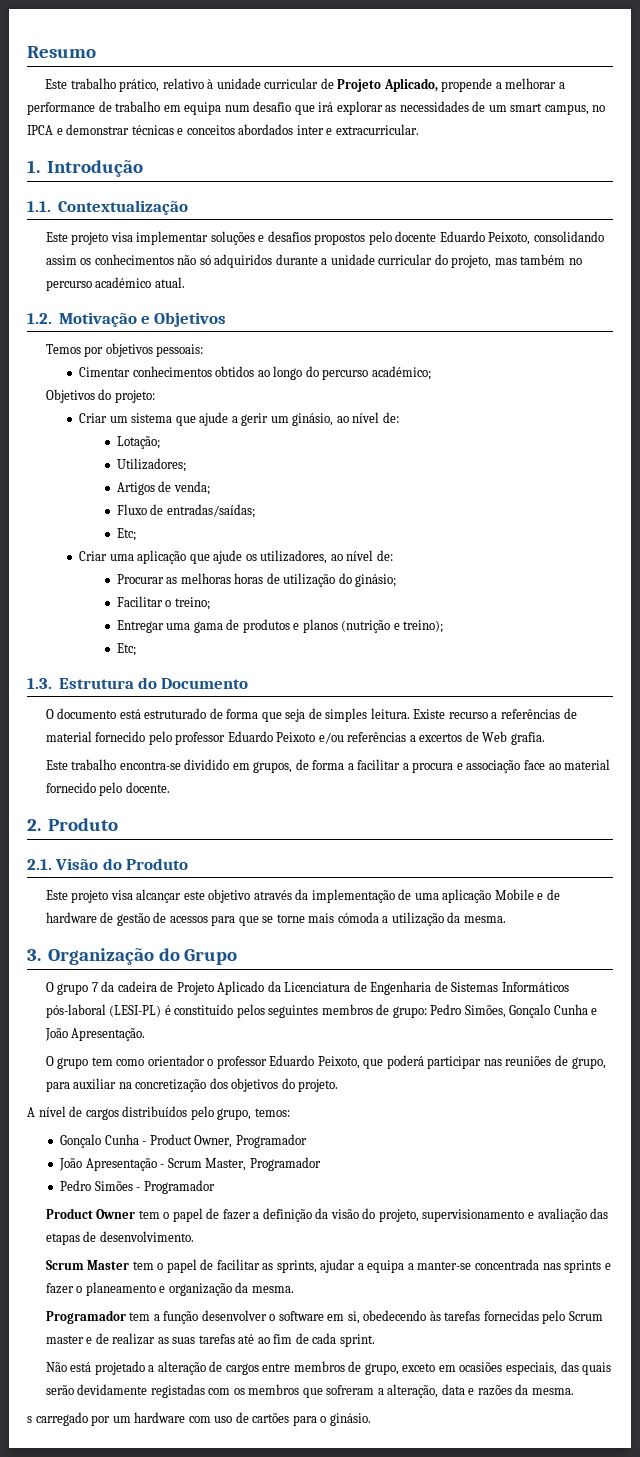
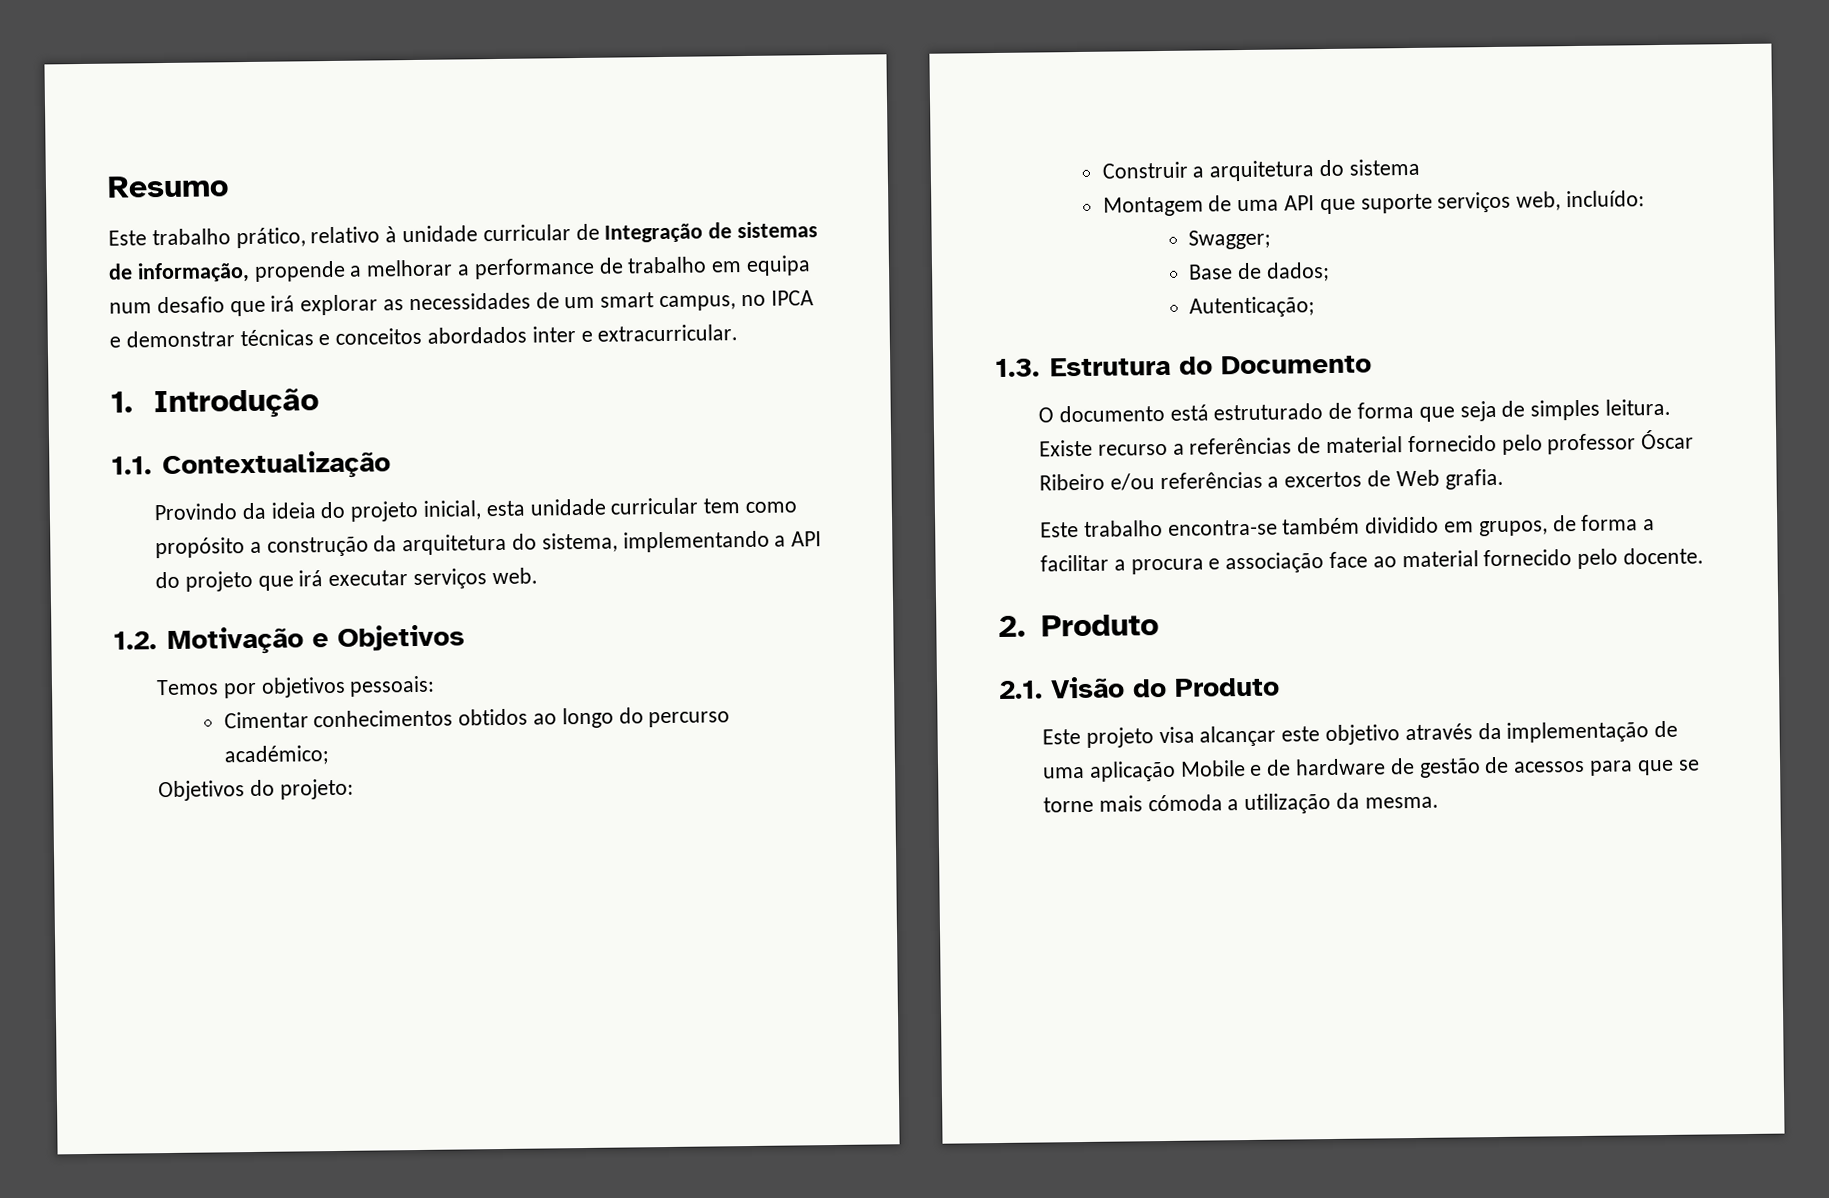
- Este trabalho prático, relativo à unidade curricular de Projeto Aplicado, propende a melhorar a performance de trabalho em equipa num desafio que irá explorar as necessidades de um smart campus, no IPCA e demonstrar técnicas e conceitos abordados inter e extracurricular.
+ Este trabalho prático, relativo à unidade curricular de Integração de sistemas de informação, propende a melhorar a performance de trabalho em equipa num desafio que irá explorar as necessidades de um smart campus, no IPCA e demonstrar técnicas e conceitos abordados inter e extracurricular.
- Este projeto visa implementar soluções e desafios propostos pelo docente Eduardo Peixoto, consolidando assim os conhecimentos não só adquiridos durante a unidade curricular do projeto, mas também no percurso académico atual.
+ Provindo da ideia do projeto inicial, esta unidade curricular tem como propósito a construção da arquitetura do sistema, implementando a API do projeto que irá executar serviços web.
- Criar um sistema que ajude a gerir um ginásio, ao nível de:
- Lotação;
- Utilizadores;
- Artigos de venda;
- Fluxo de entradas/saídas;
- Etc;
- Criar uma aplicação que ajude os utilizadores, ao nível de:
- Procurar as melhoras horas de utilização do ginásio;
- Facilitar o treino;
- Entregar uma gama de produtos e planos (nutrição e treino);
- Etc;
+ Construir a arquitetura do sistema
+ Montagem de uma API que suporte serviços web, incluído:
+ Swagger;
+ Base de dados;
+ Autenticação;
- Existe recurso a referências de material fornecido pelo professor Eduardo Peixoto e/ou referências a excertos de Web grafia.
+ Existe recurso a referências de material fornecido pelo professor Óscar Ribeiro e/ou referências a excertos de Web grafia.
- Este trabalho encontra-se dividido em grupos, de forma a facilitar a procura e associação face ao material fornecido pelo docente.
+ Este trabalho encontra-se também dividido em grupos, de forma a facilitar a procura e associação face ao material fornecido pelo docente.
- 3. Organização do Grupo
- O grupo 7 da cadeira de Projeto Aplicado da Licenciatura de Engenharia de Sistemas Informáticos pós-laboral (LESI-PL) é constituído pelos seguintes membros de grupo: Pedro Simões, Gonçalo Cunha e João Apresentação.
- O grupo tem como orientador o professor Eduardo Peixoto, que poderá participar nas reuniões de grupo, para auxiliar na concretização dos objetivos do projeto.
- A nível de cargos distribuídos pelo grupo, temos:
- Gonçalo Cunha - Product Owner, Programador
- João Apresentação - Scrum Master, Programador
- Pedro Simões - Programador
- Product Owner tem o papel de fazer a definição da visão do projeto, supervisionamento e avaliação das etapas de desenvolvimento.
- Scrum Master tem o papel de facilitar as sprints, ajudar a equipa a manter-se concentrada nas sprints e fazer o planeamento e organização da mesma.
- Programador tem a função desenvolver o software em si, obedecendo às tarefas fornecidas pelo Scrum master e de realizar as suas tarefas até ao fim de cada sprint.
- Não está projetado a alteração de cargos entre membros de grupo, exceto em ocasiões especiais, das quais serão devidamente registadas com os membros que sofreram a alteração, data e razões da mesma.
- s carregado por um hardware com uso de cartões para o ginásio.

